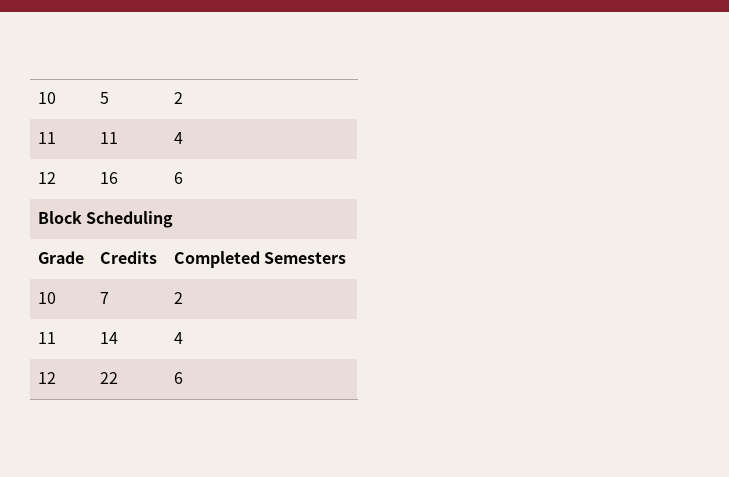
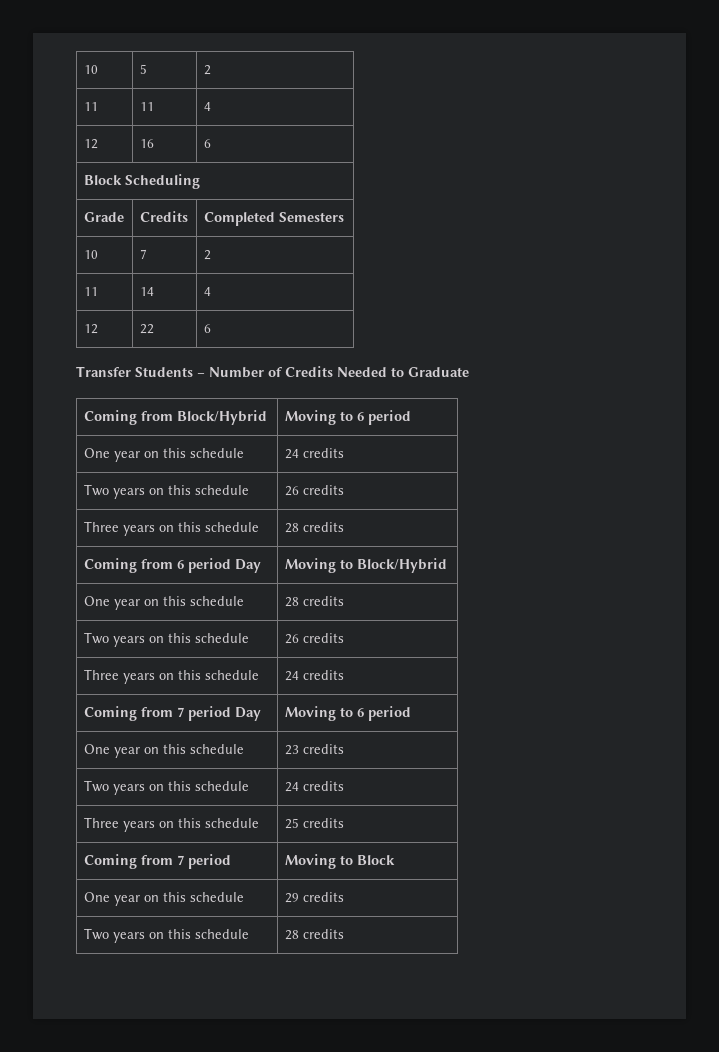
+ Transfer Students – Number of Credits Needed to Graduate
+ Coming from Block/Hybrid | Moving to 6 period
+ One year on this schedule | 24 credits
+ Two years on this schedule | 26 credits
+ Three years on this schedule | 28 credits
+ Coming from 6 period Day | Moving to Block/Hybrid
+ One year on this schedule | 28 credits
+ Two years on this schedule | 26 credits
+ Three years on this schedule | 24 credits
+ Coming from 7 period Day | Moving to 6 period
+ One year on this schedule | 23 credits
+ Two years on this schedule | 24 credits
+ Three years on this schedule | 25 credits
+ Coming from 7 period | Moving to Block
+ One year on this schedule | 29 credits
+ Two years on this schedule | 28 credits

